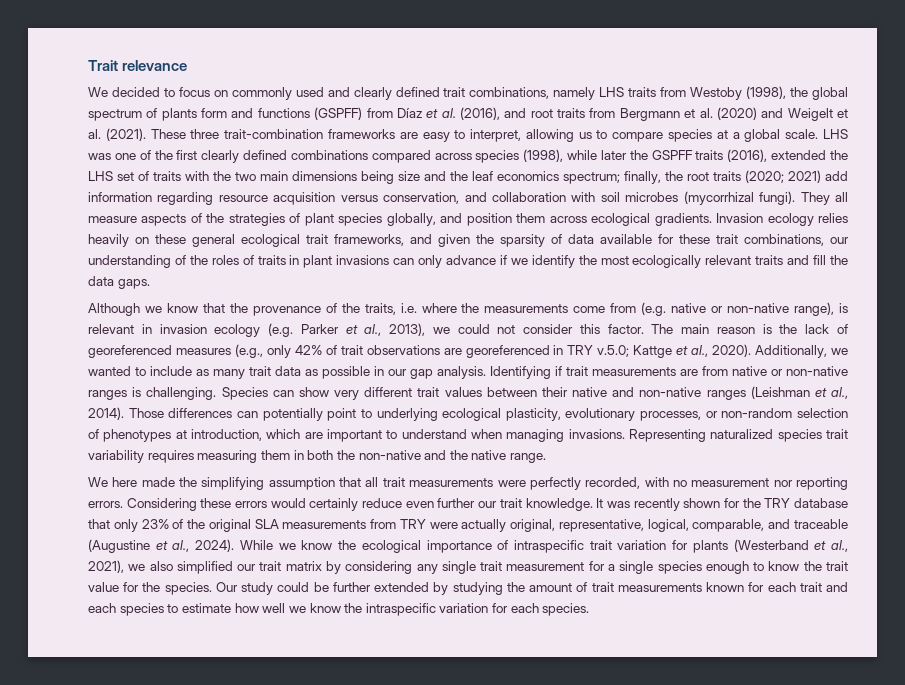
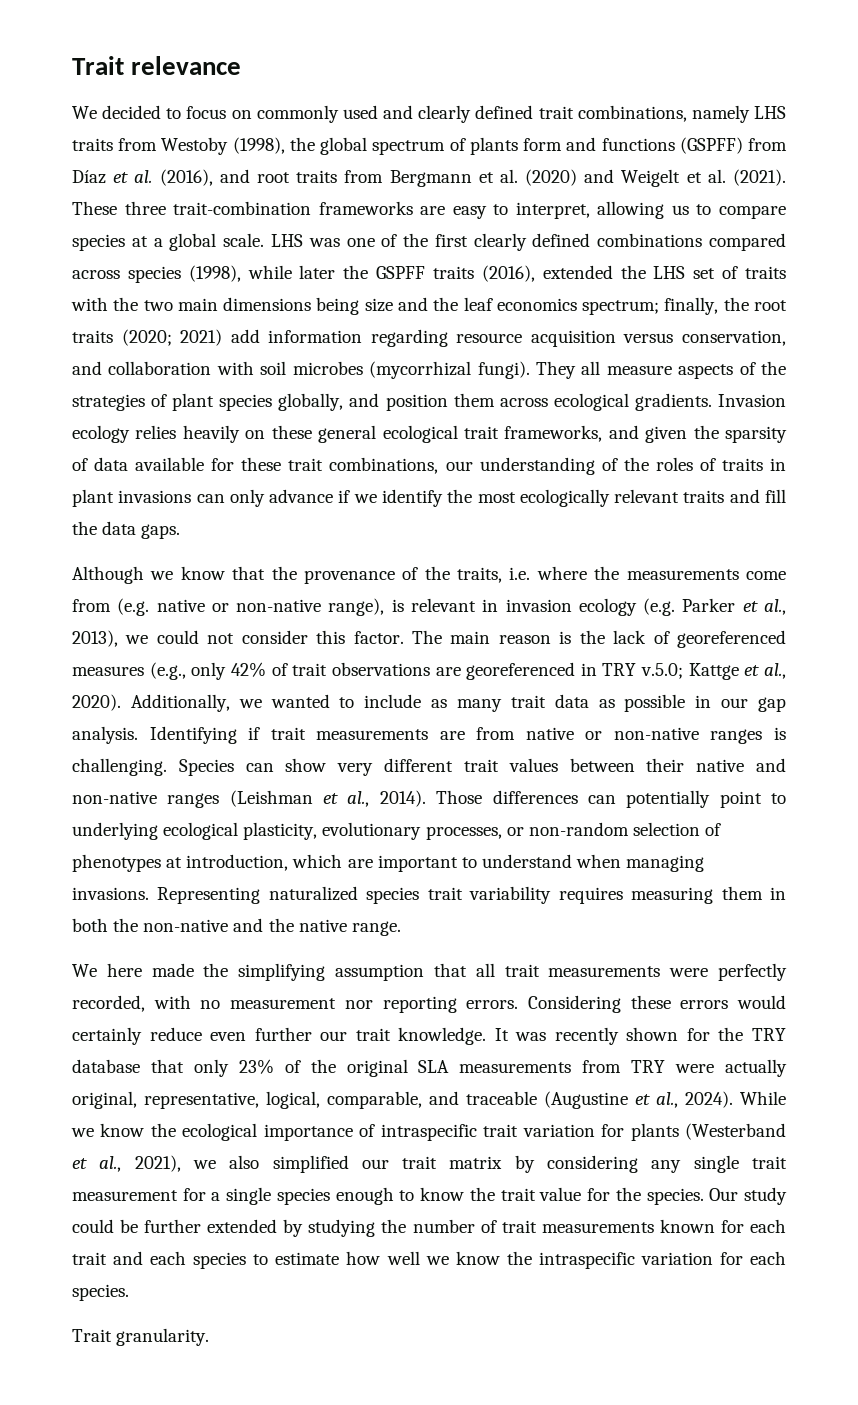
- Our study could be further extended by studying the amount of trait measurements known for each trait and each species to estimate how well we know the intraspecific variation for each species.
+ Our study could be further extended by studying the number of trait measurements known for each trait and each species to estimate how well we know the intraspecific variation for each species.
+ Trait granularity.

